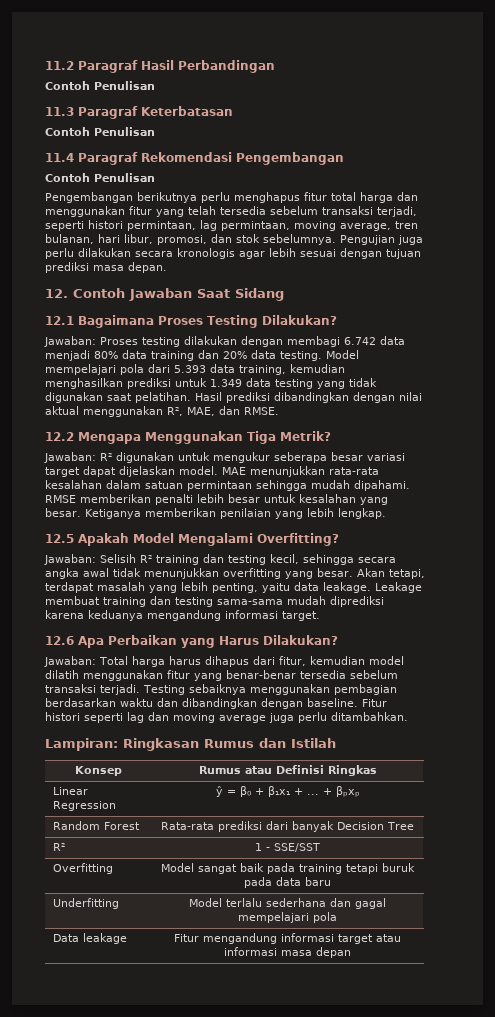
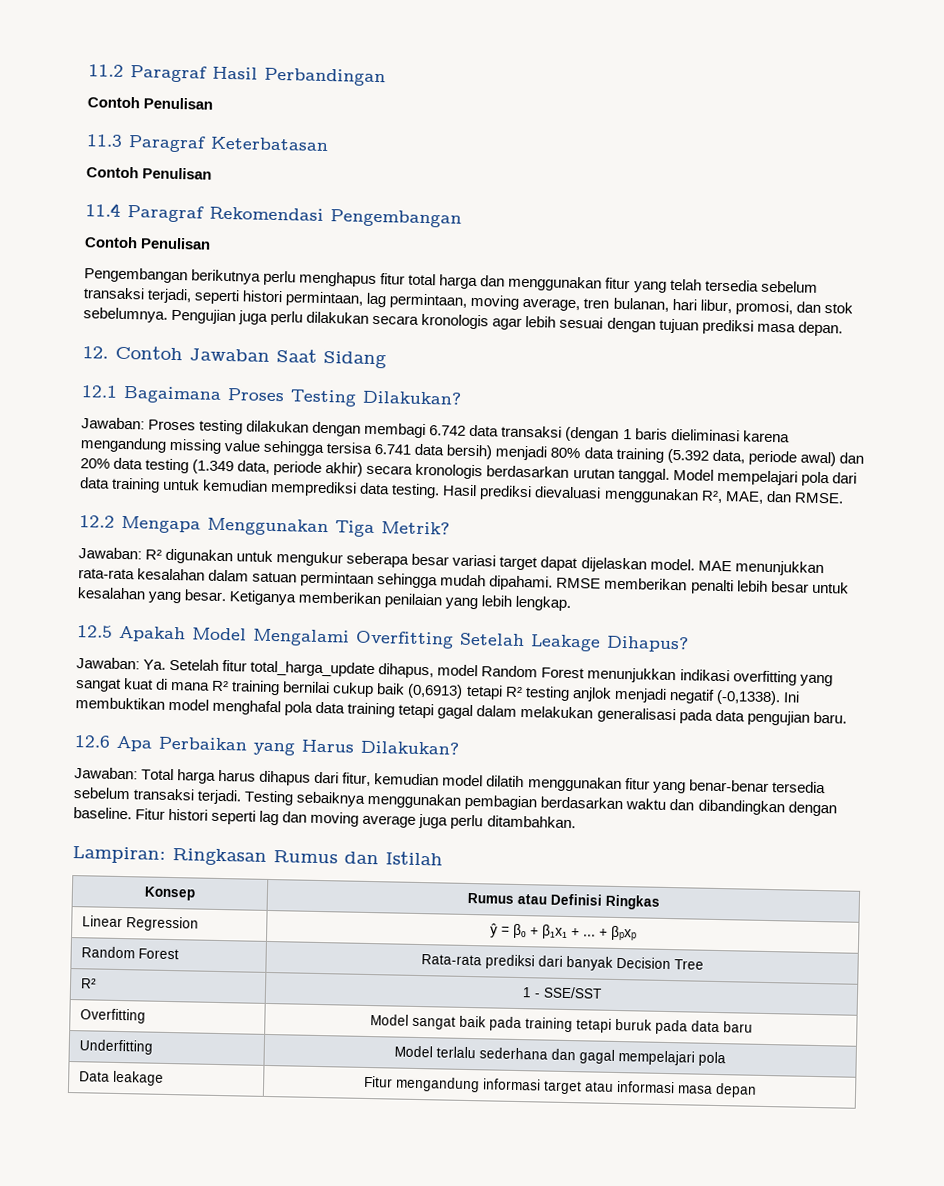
- Jawaban: Proses testing dilakukan dengan membagi 6.742 data menjadi 80% data training dan 20% data testing. Model mempelajari pola dari 5.393 data training, kemudian menghasilkan prediksi untuk 1.349 data testing yang tidak digunakan saat pelatihan. Hasil prediksi dibandingkan dengan nilai aktual menggunakan R², MAE, dan RMSE.
+ Jawaban: Proses testing dilakukan dengan membagi 6.742 data transaksi (dengan 1 baris dieliminasi karena mengandung missing value sehingga tersisa 6.741 data bersih) menjadi 80% data training (5.392 data, periode awal) dan 20% data testing (1.349 data, periode akhir) secara kronologis berdasarkan urutan tanggal. Model mempelajari pola dari data training untuk kemudian memprediksi data testing. Hasil prediksi dievaluasi menggunakan R², MAE, dan RMSE.
- 12.5 Apakah Model Mengalami Overfitting?
- Jawaban: Selisih R² training dan testing kecil, sehingga secara angka awal tidak menunjukkan overfitting yang besar. Akan tetapi, terdapat masalah yang lebih penting, yaitu data leakage. Leakage membuat training dan testing sama-sama mudah diprediksi karena keduanya mengandung informasi target.
+ 12.5 Apakah Model Mengalami Overfitting Setelah Leakage Dihapus?
+ Jawaban: Ya. Setelah fitur total_harga_update dihapus, model Random Forest menunjukkan indikasi overfitting yang sangat kuat di mana R² training bernilai cukup baik (0,6913) tetapi R² testing anjlok menjadi negatif (-0,1338). Ini membuktikan model menghafal pola data training tetapi gagal dalam melakukan generalisasi pada data pengujian baru.

